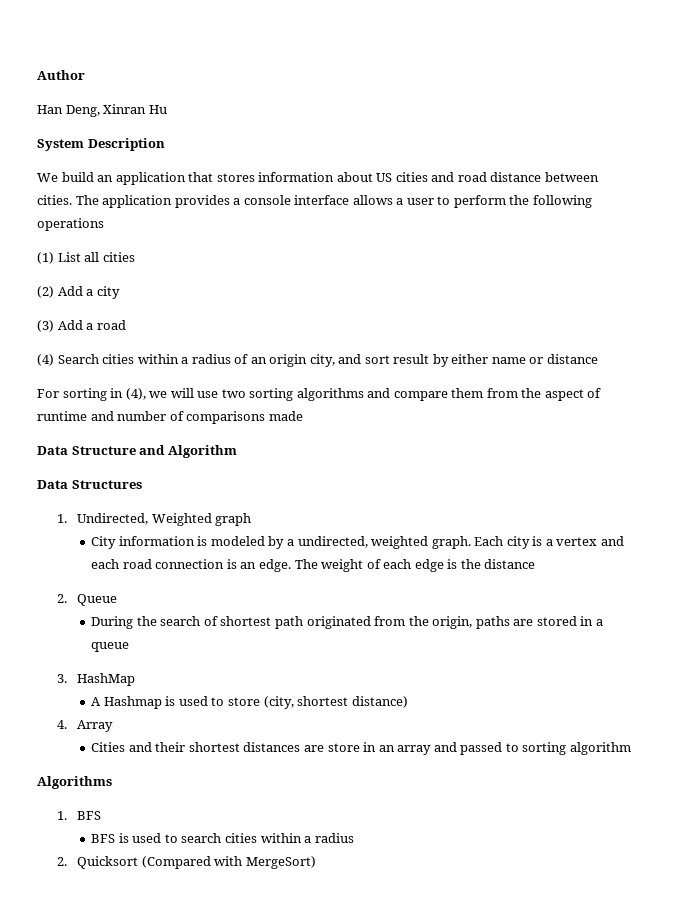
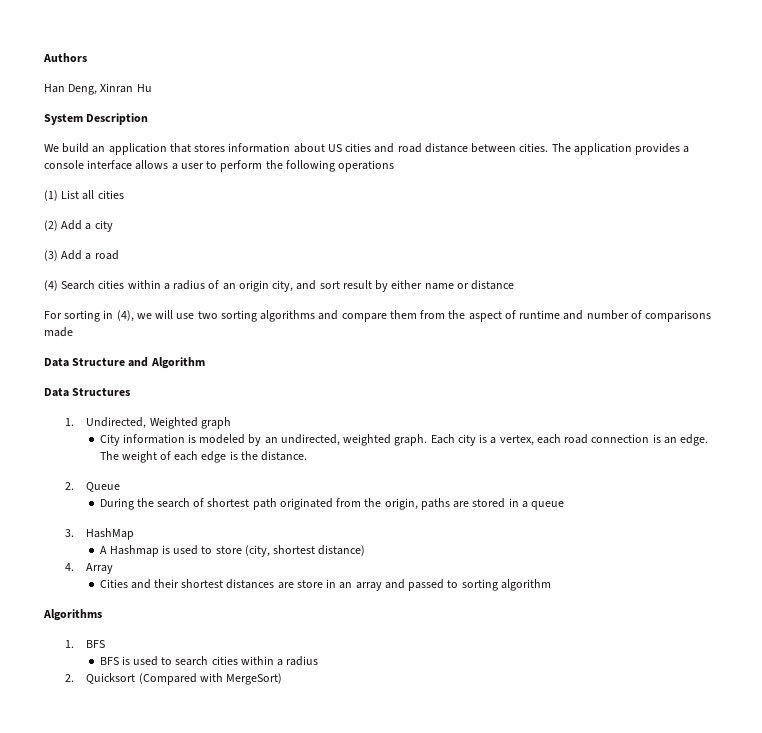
- Author
+ Authors
- City information is modeled by a undirected, weighted graph.
+ City information is modeled by an undirected, weighted graph.
- Each city is a vertex and each road connection is an edge.
+ Each city is a vertex, each road connection is an edge.
- The weight of each edge is the distance
+ The weight of each edge is the distance.

